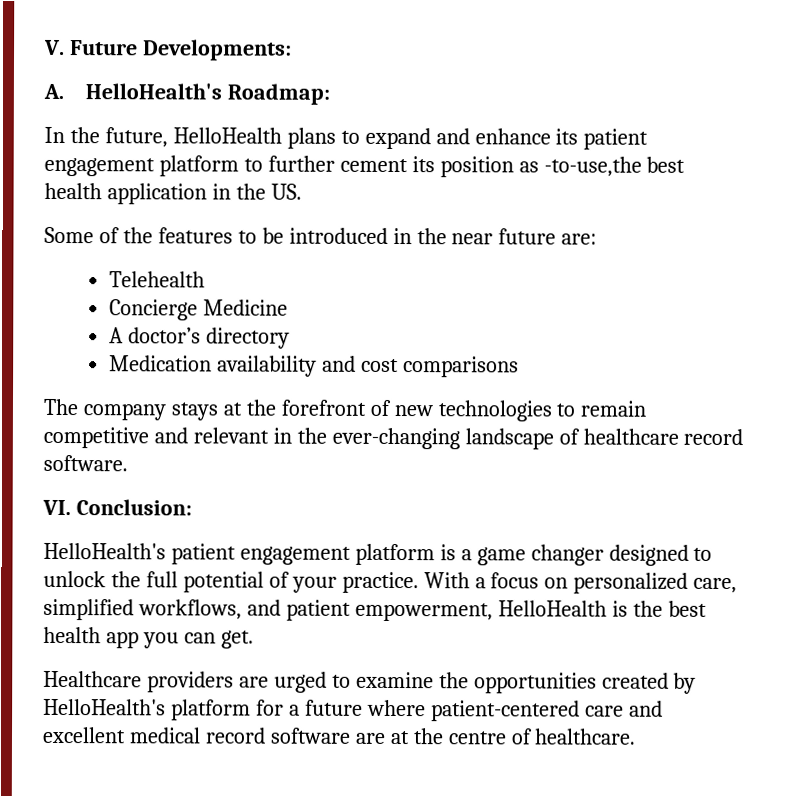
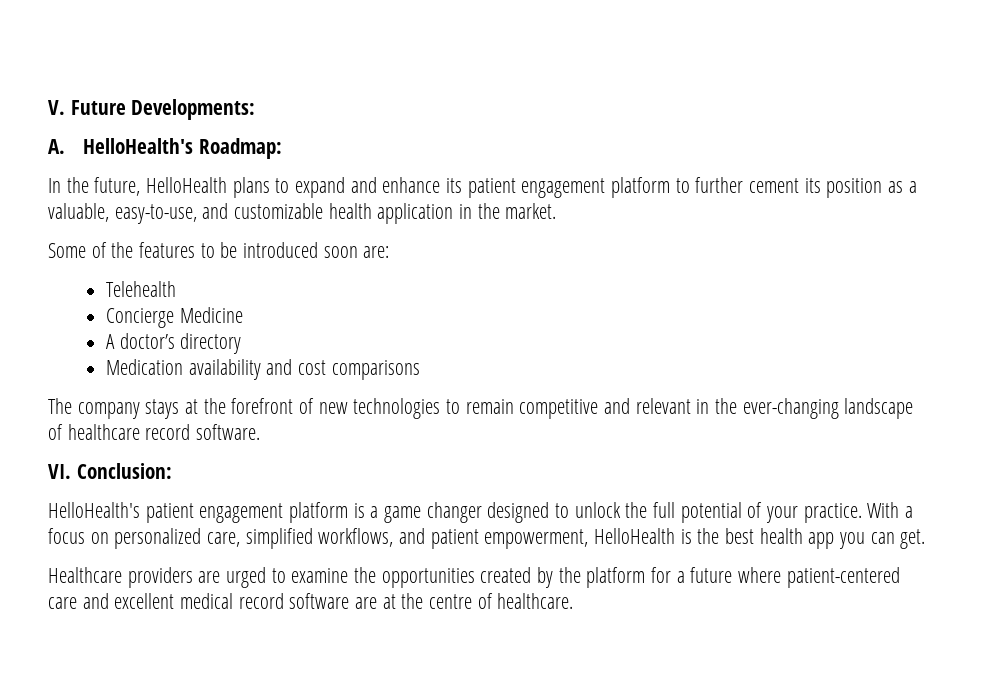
- In the future, HelloHealth plans to expand and enhance its patient engagement platform to further cement its position as -to-use,the best health application in the US.
+ In the future, HelloHealth plans to expand and enhance its patient engagement platform to further cement its position as a valuable, easy-to-use, and customizable health application in the market.
- Some of the features to be introduced in the near future are:
+ Some of the features to be introduced soon are:
- Healthcare providers are urged to examine the opportunities created by HelloHealth's platform for a future where patient-centered care and excellent medical record software are at the centre of healthcare.
+ Healthcare providers are urged to examine the opportunities created by the platform for a future where patient-centered care and excellent medical record software are at the centre of healthcare.

